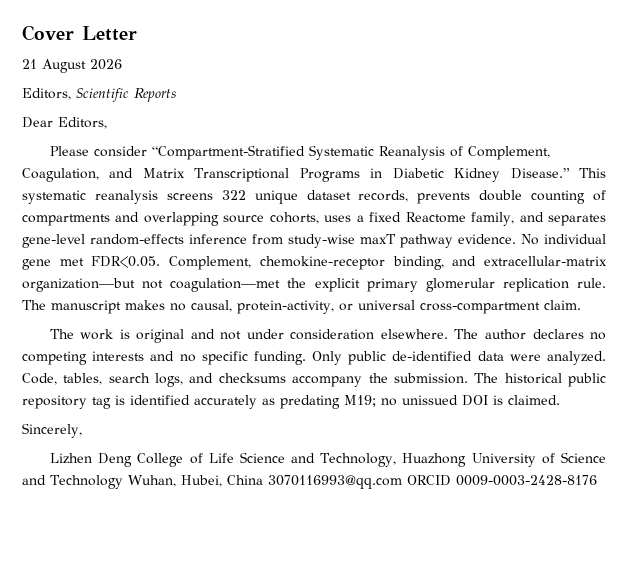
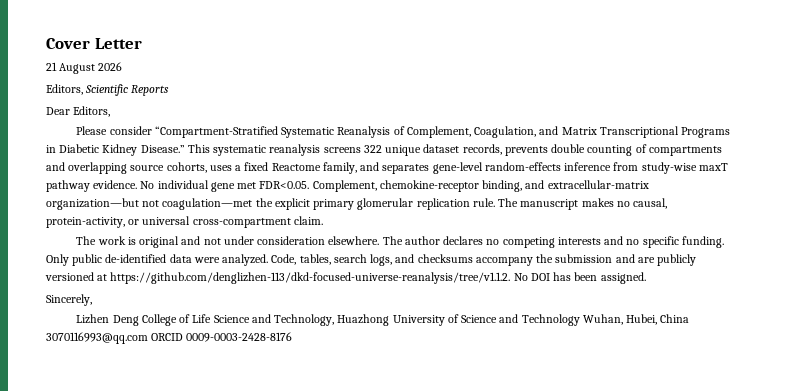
- Code, tables, search logs, and checksums accompany the submission. The historical public repository tag is identified accurately as predating M19; no unissued DOI is claimed.
+ Code, tables, search logs, and checksums accompany the submission and are publicly versioned at https://github.com/denglizhen-113/dkd-focused-universe-reanalysis/tree/v1.1.2. No DOI has been assigned.

